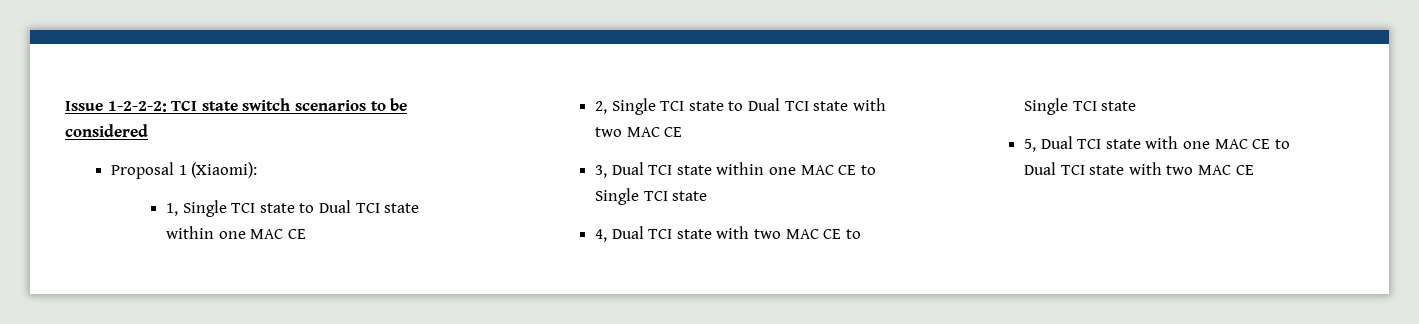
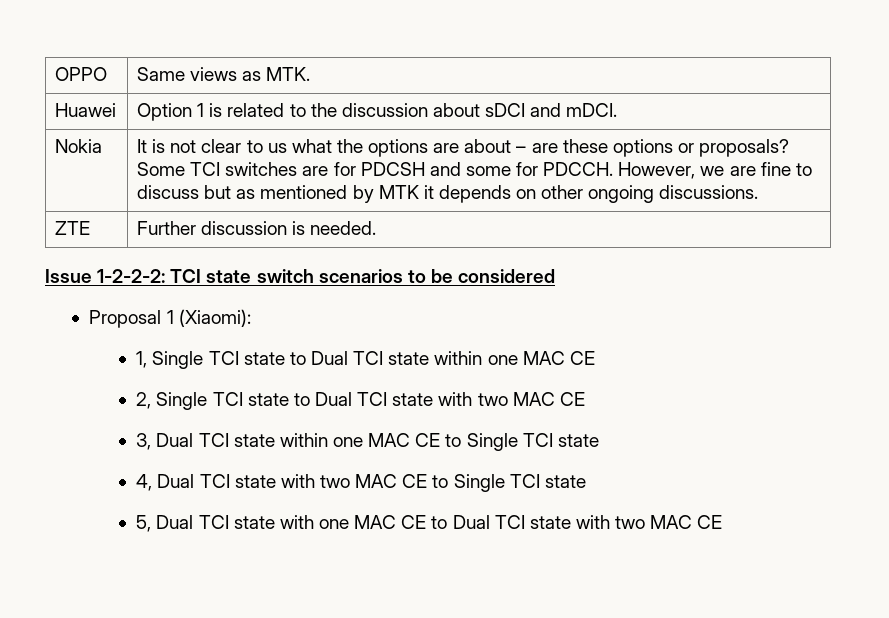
+ OPPO | Same views as MTK.
+ Huawei | Option 1 is related to the discussion about sDCI and mDCI.
+ Nokia | It is not clear to us what the options are about – are these options or proposals? Some TCI switches are for PDCSH and some for PDCCH. However, we are fine to discuss but as mentioned by MTK it depends on other ongoing discussions.
+ ZTE | Further discussion is needed.

